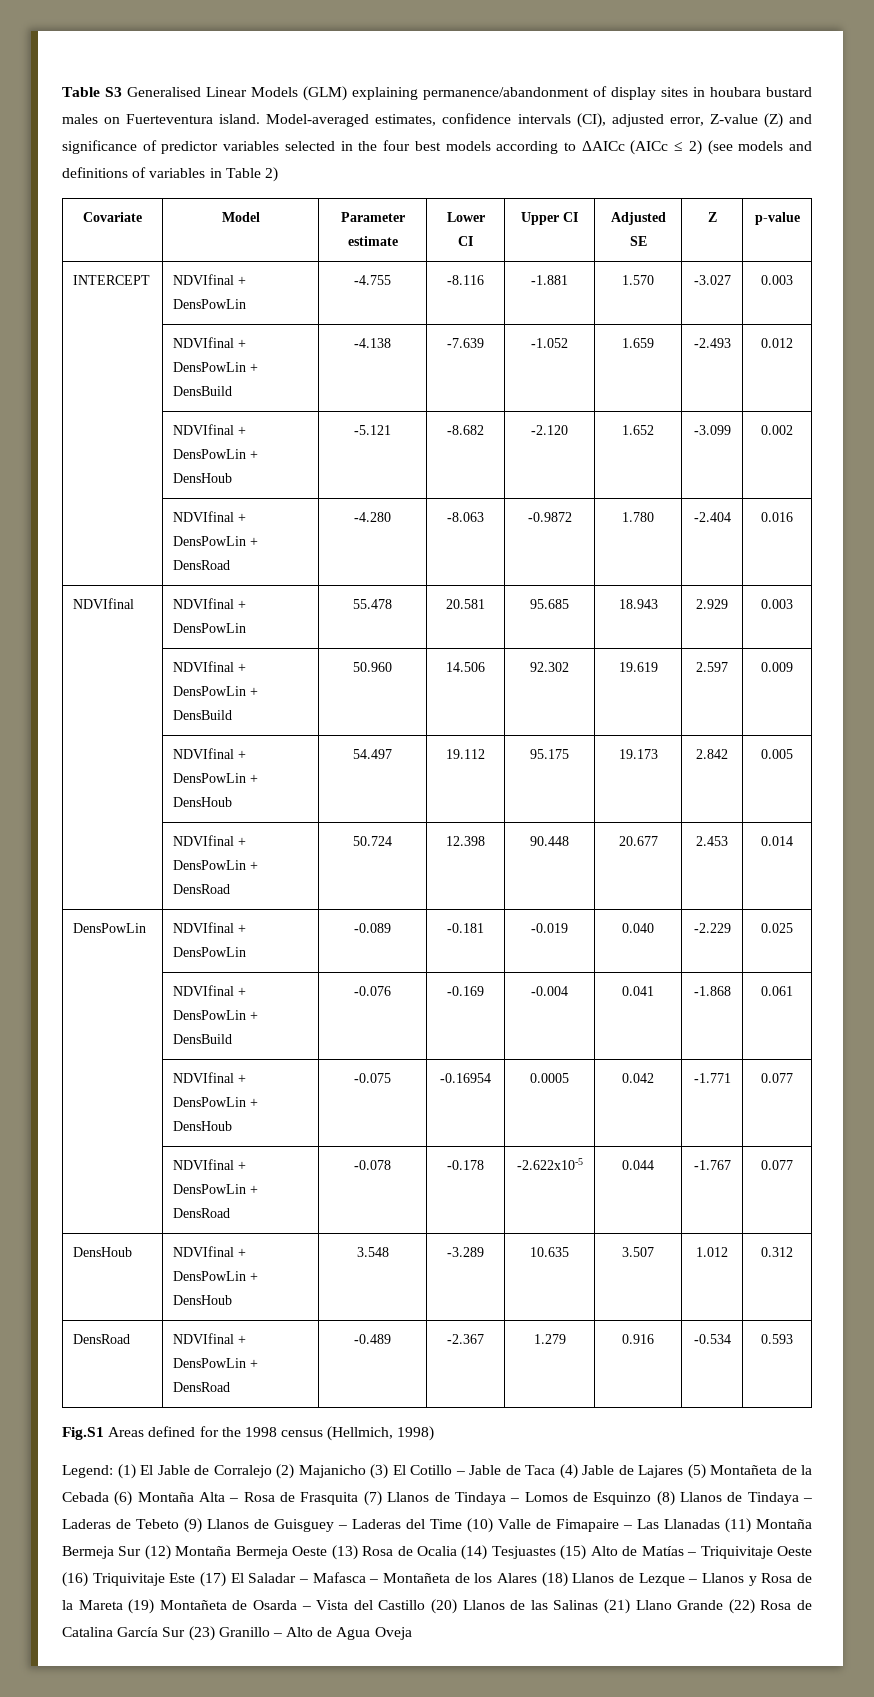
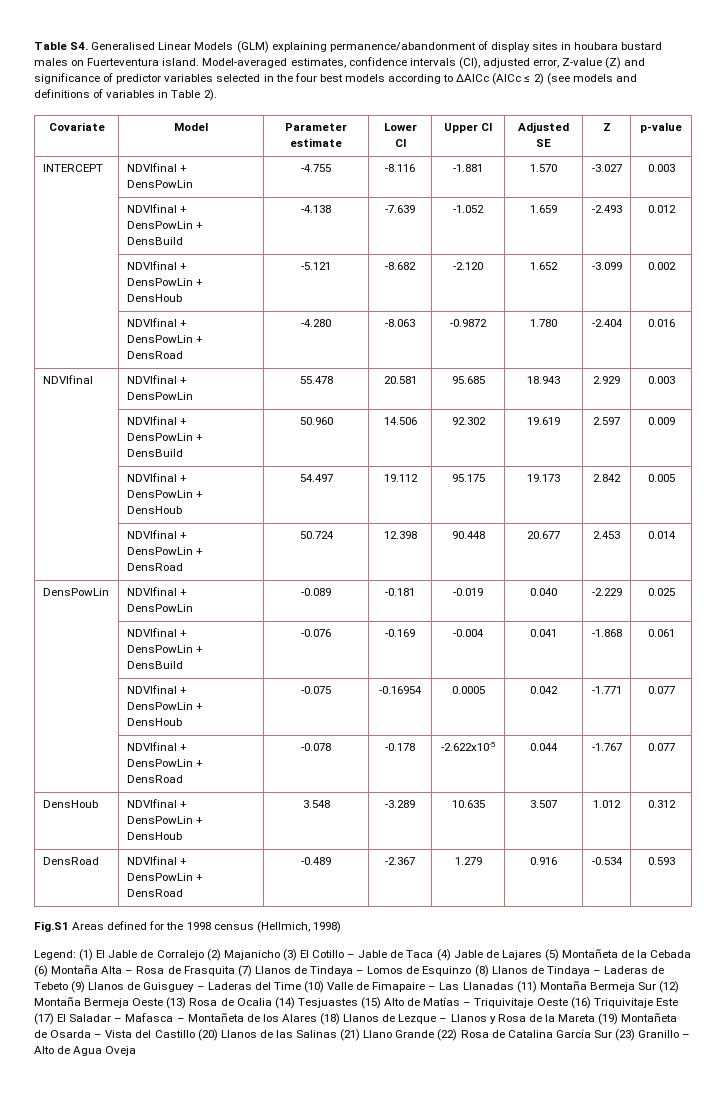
- Table S3 Generalised Linear Models (GLM) explaining permanence/abandonment of display sites in houbara bustard males on Fuerteventura island.
+ Table S4. Generalised Linear Models (GLM) explaining permanence/abandonment of display sites in houbara bustard males on Fuerteventura island.
- Model-averaged estimates, confidence intervals (CI), adjusted error, Z-value (Z) and significance of predictor variables selected in the four best models according to ΔAICc (AICc ≤ 2) (see models and definitions of variables in Table 2)
+ Model-averaged estimates, confidence intervals (CI), adjusted error, Z-value (Z) and significance of predictor variables selected in the four best models according to ΔAICc (AICc ≤ 2) (see models and definitions of variables in Table 2).

